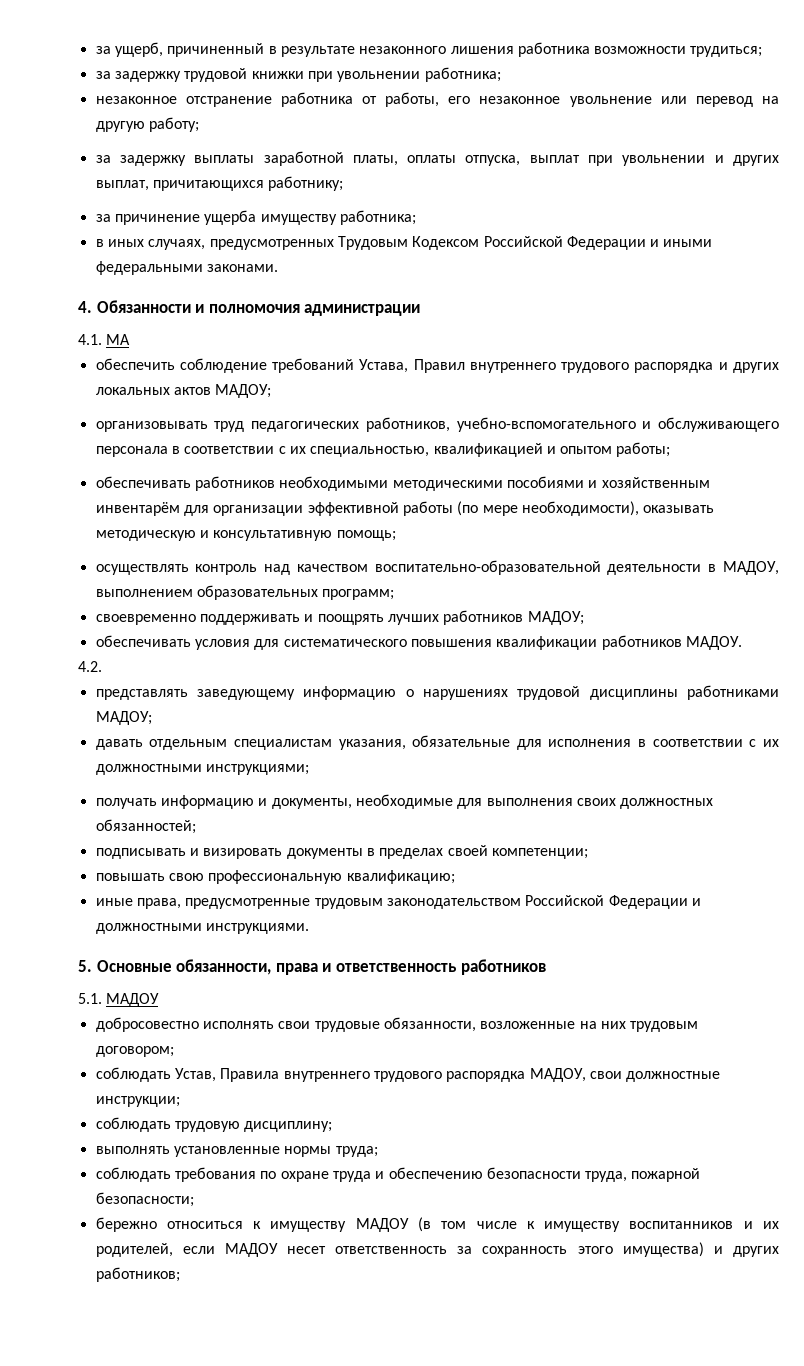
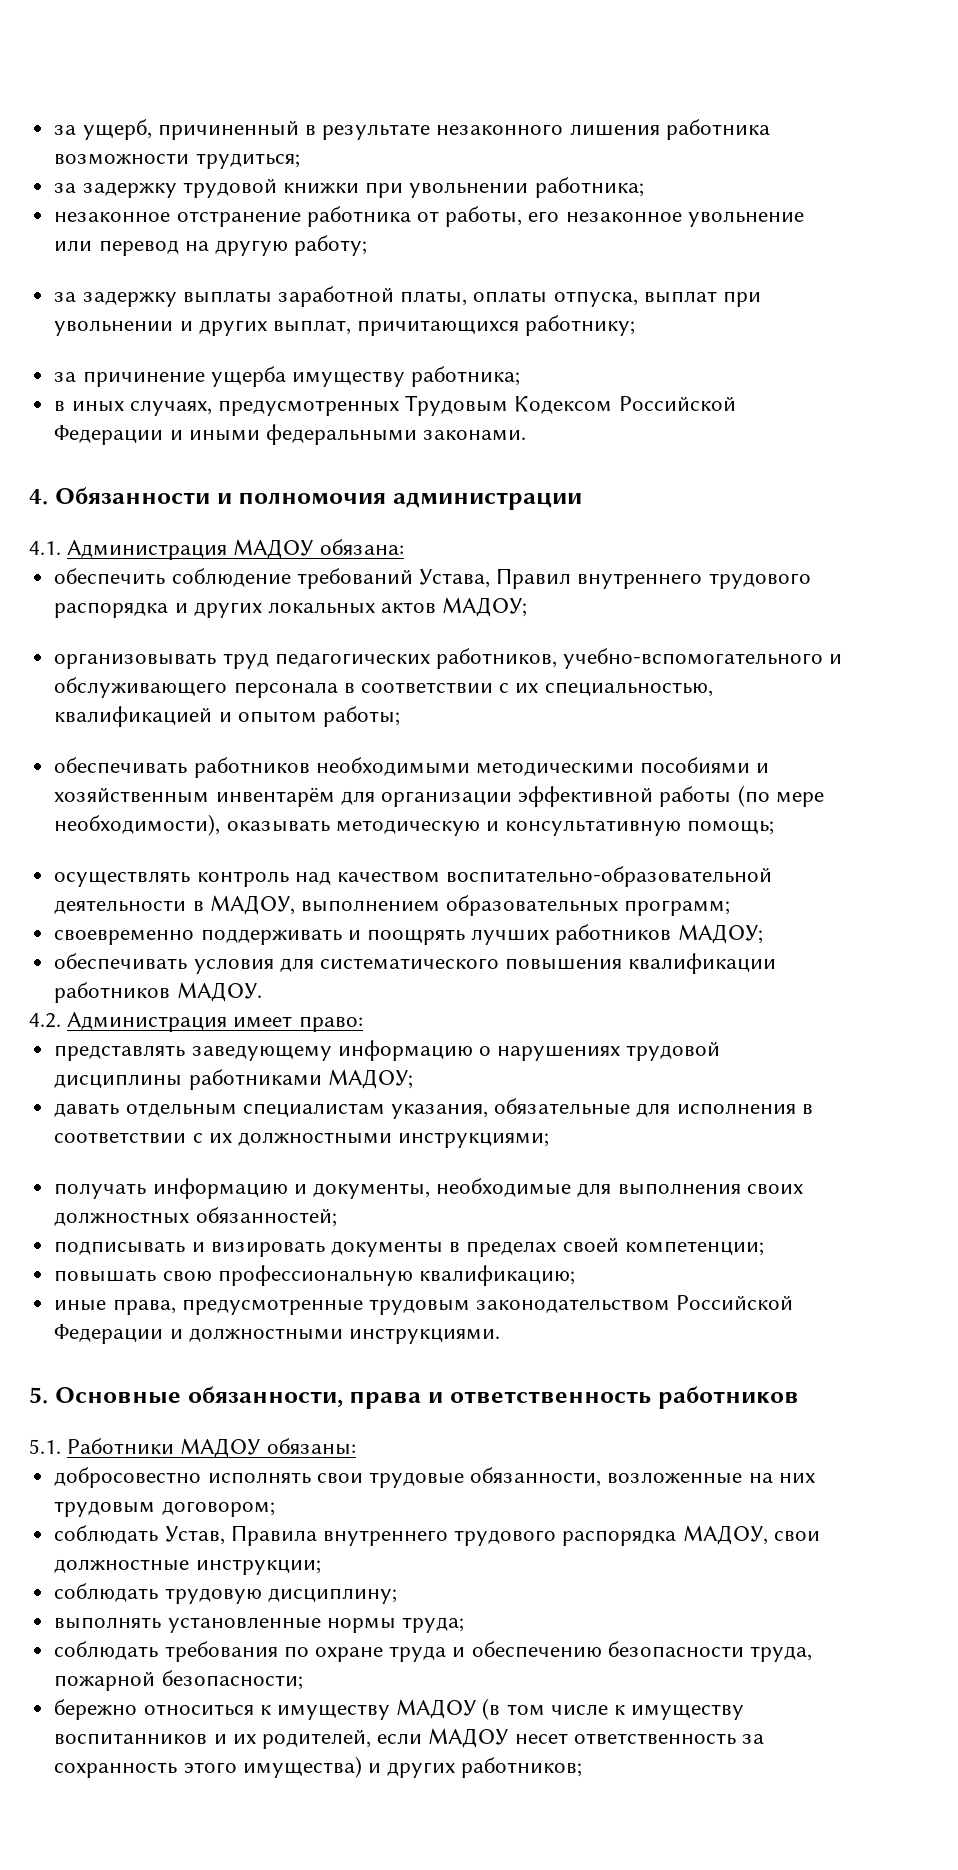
- 4.1. МА
+ 4.1. Администрация МАДОУ обязана:
- 4.2.
+ 4.2. Администрация имеет право:
- 5.1. МАДОУ
+ 5.1. Работники МАДОУ обязаны:

